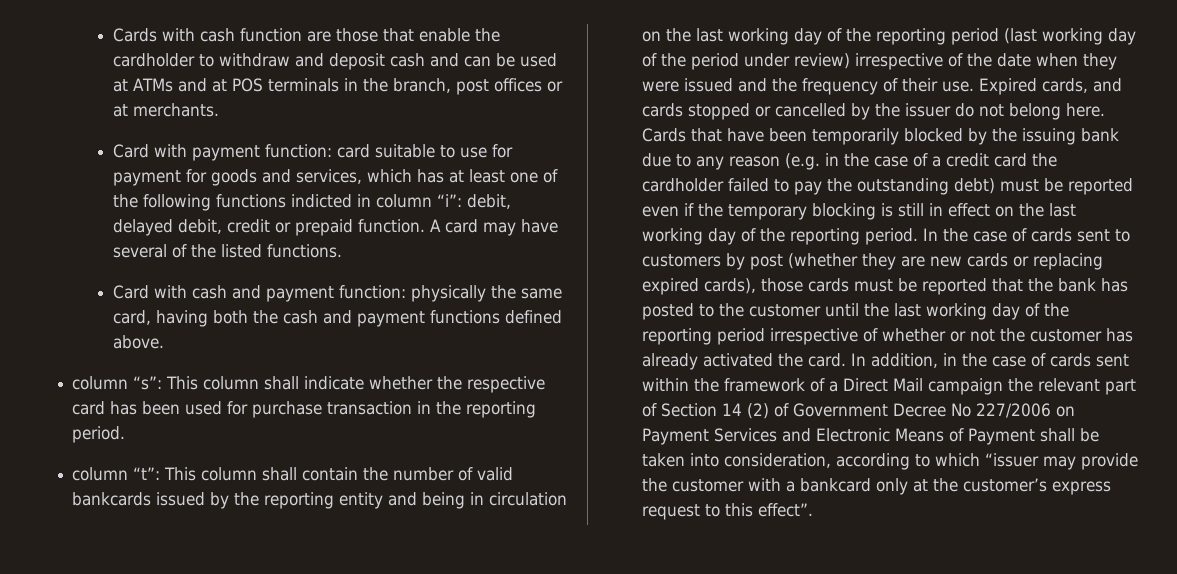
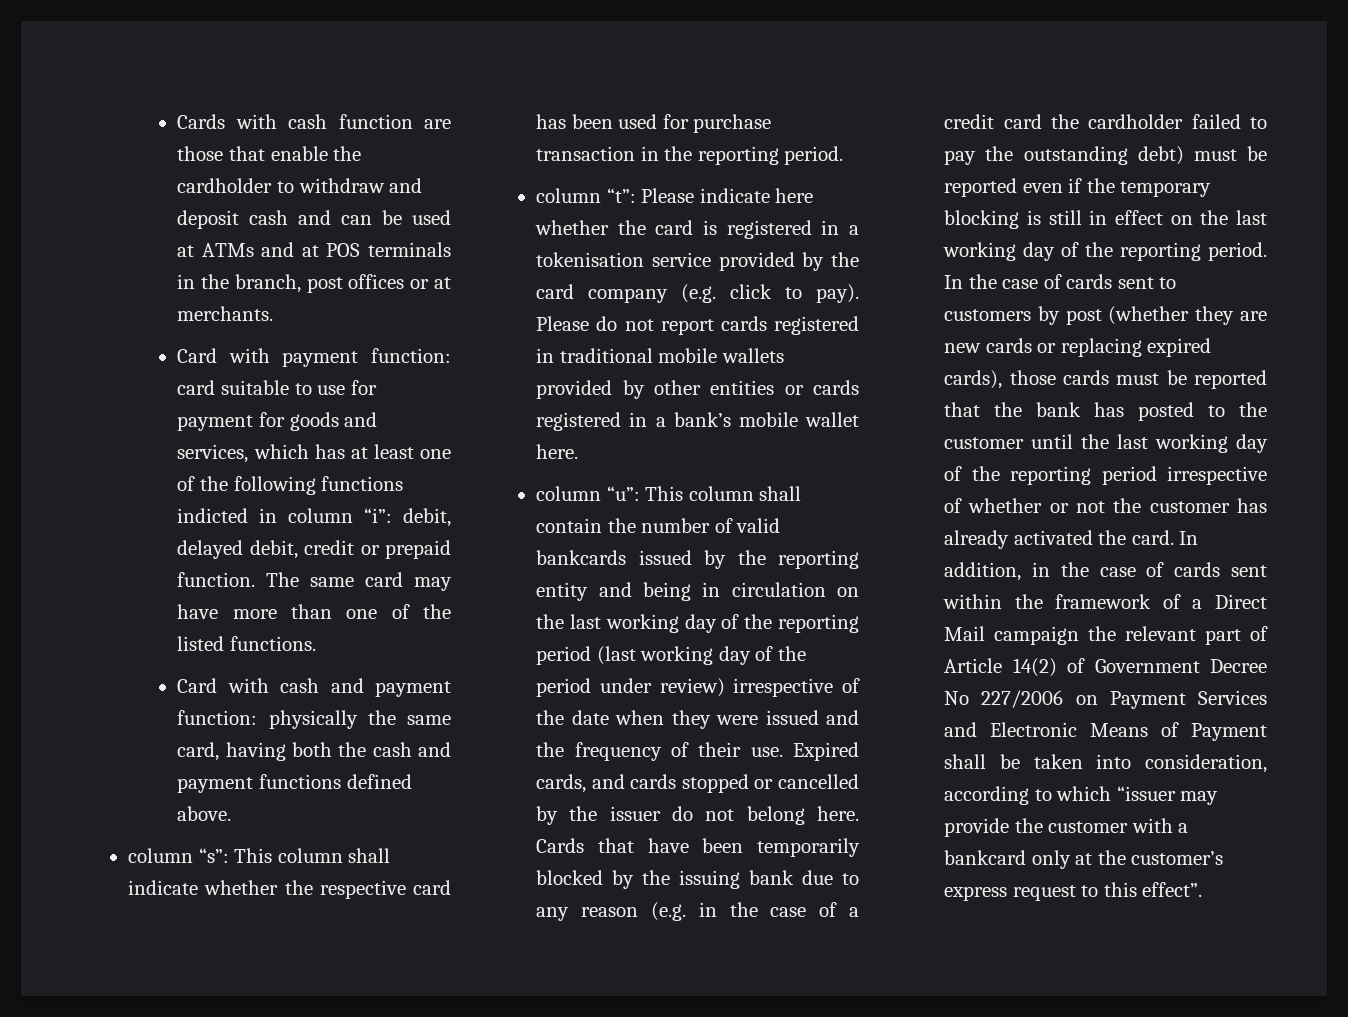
- A card may have several of the listed functions.
+ The same card may have more than one of the listed functions.
- column “t”: This column shall contain the number of valid bankcards issued by the reporting entity and being in circulation on the last working day of the reporting period (last working day of the period under review) irrespective of the date when they were issued and the frequency of their use.
+ column “t”: Please indicate here whether the card is registered in a tokenisation service provided by the card company (e.g. click to pay). Please do not report cards registered in traditional mobile wallets provided by other entities or cards registered in a bank’s mobile wallet here.
+ column “u”: This column shall contain the number of valid bankcards issued by the reporting entity and being in circulation on the last working day of the reporting period (last working day of the period under review) irrespective of the date when they were issued and the frequency of their use.
- In addition, in the case of cards sent within the framework of a Direct Mail campaign the relevant part of Section 14 (2) of Government Decree No 227/2006 on Payment Services and Electronic Means of Payment shall be taken into consideration, according to which “issuer may provide the customer with a bankcard only at the customer’s express request to this effect”.
+ In addition, in the case of cards sent within the framework of a Direct Mail campaign the relevant part of Article 14(2) of Government Decree No 227/2006 on Payment Services and Electronic Means of Payment shall be taken into consideration, according to which “issuer may provide the customer with a bankcard only at the customer’s express request to this effect”.

